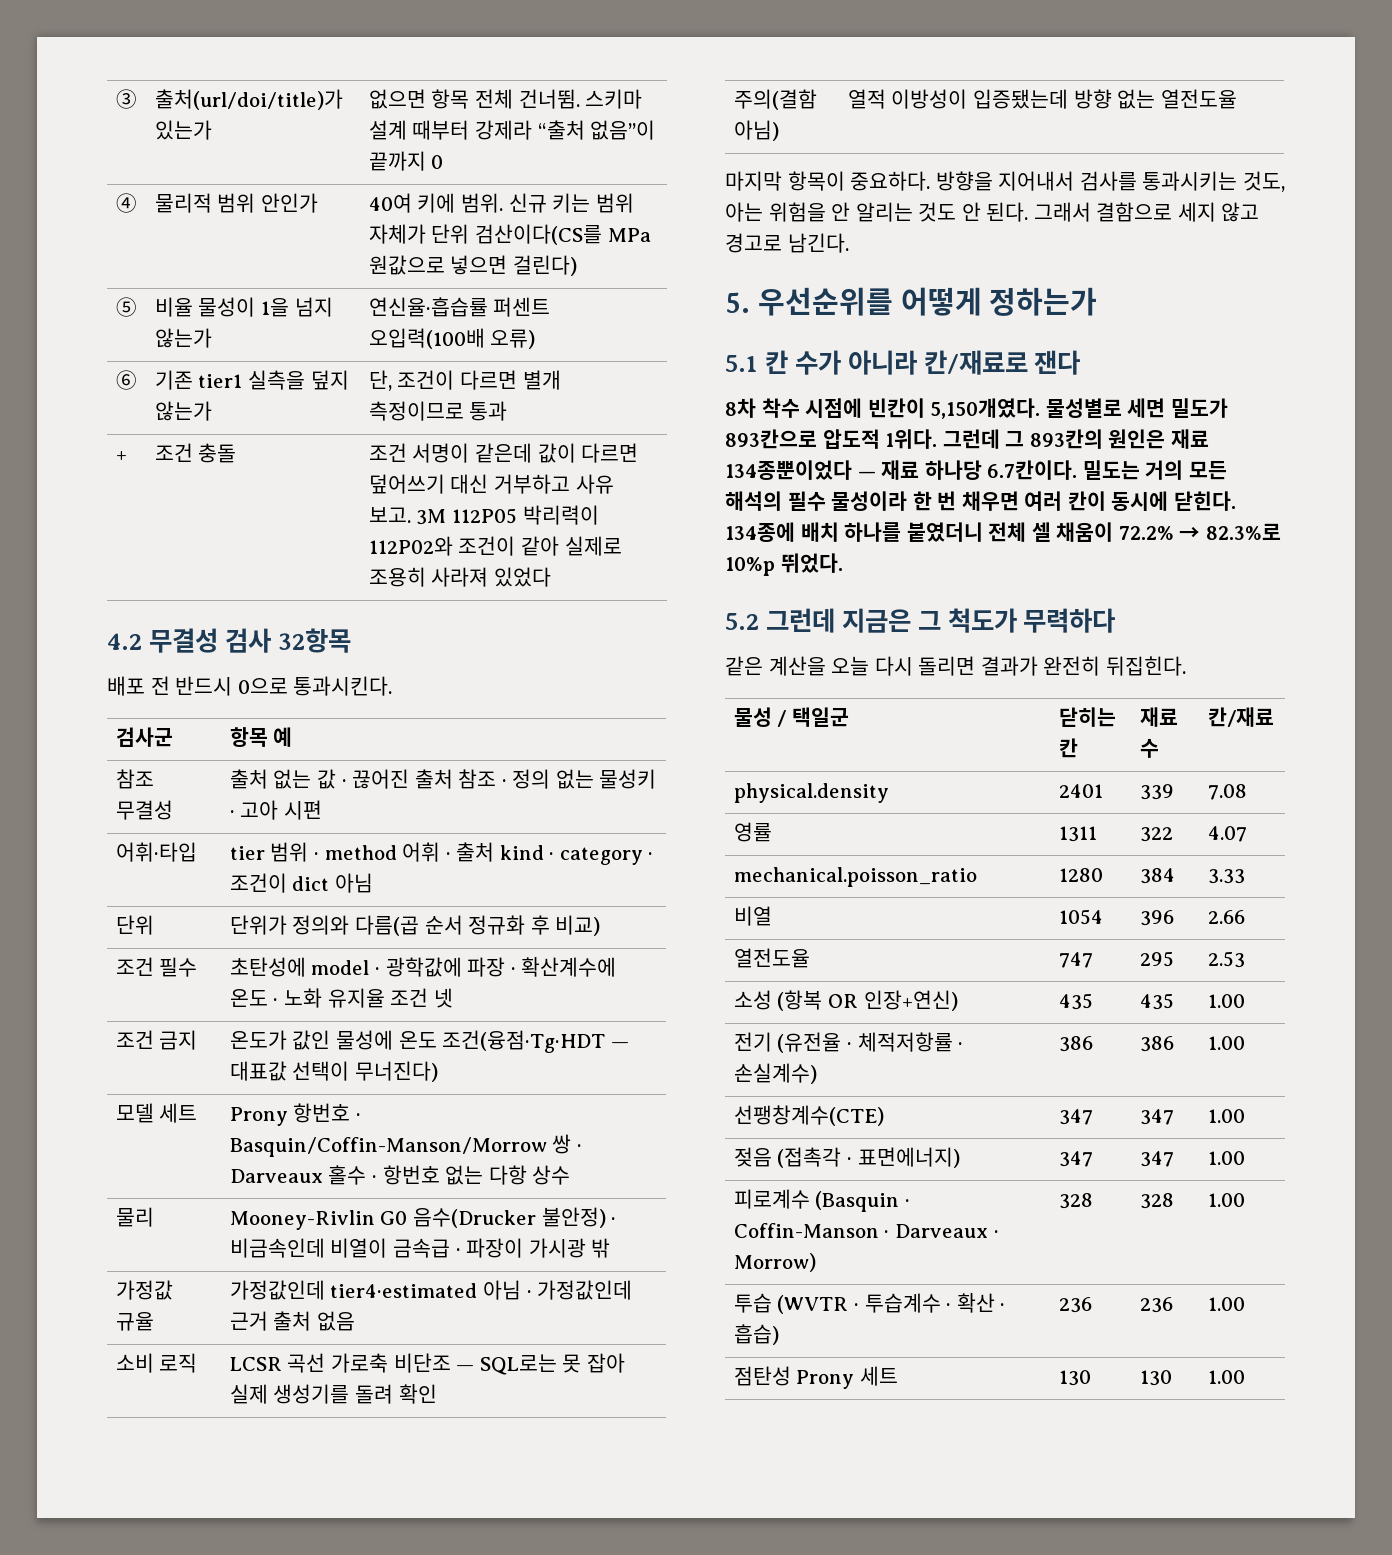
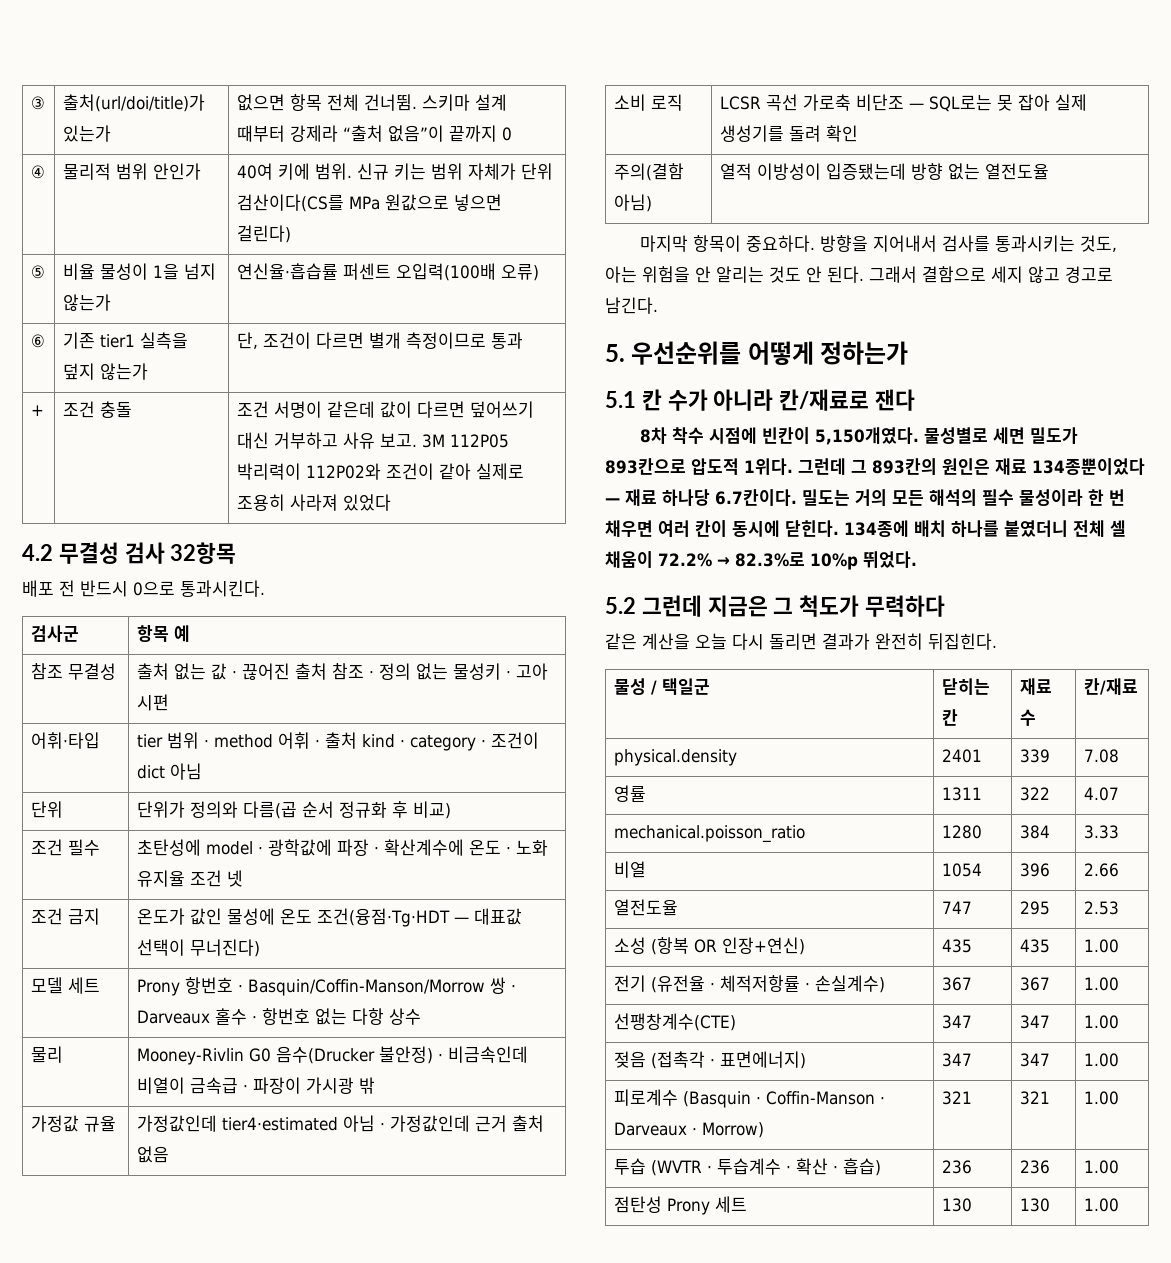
- 전기 (유전율 · 체적저항률 · 손실계수) | 386 | 386 | 1.00
+ 전기 (유전율 · 체적저항률 · 손실계수) | 367 | 367 | 1.00
- 피로계수 (Basquin · Coffin-Manson · Darveaux · Morrow) | 328 | 328 | 1.00
+ 피로계수 (Basquin · Coffin-Manson · Darveaux · Morrow) | 321 | 321 | 1.00

